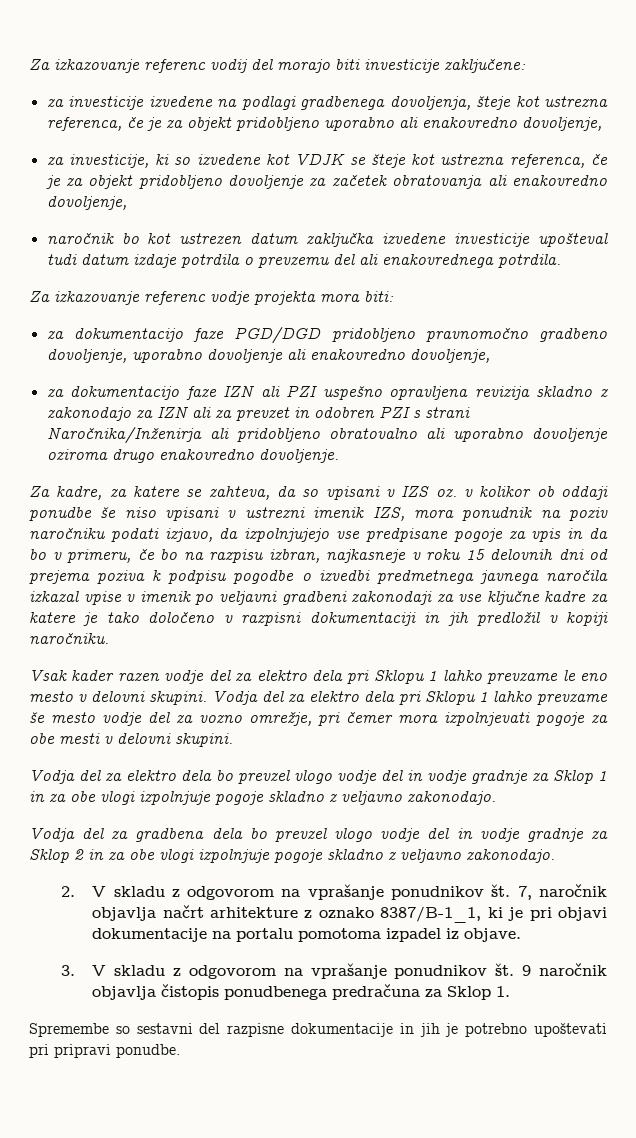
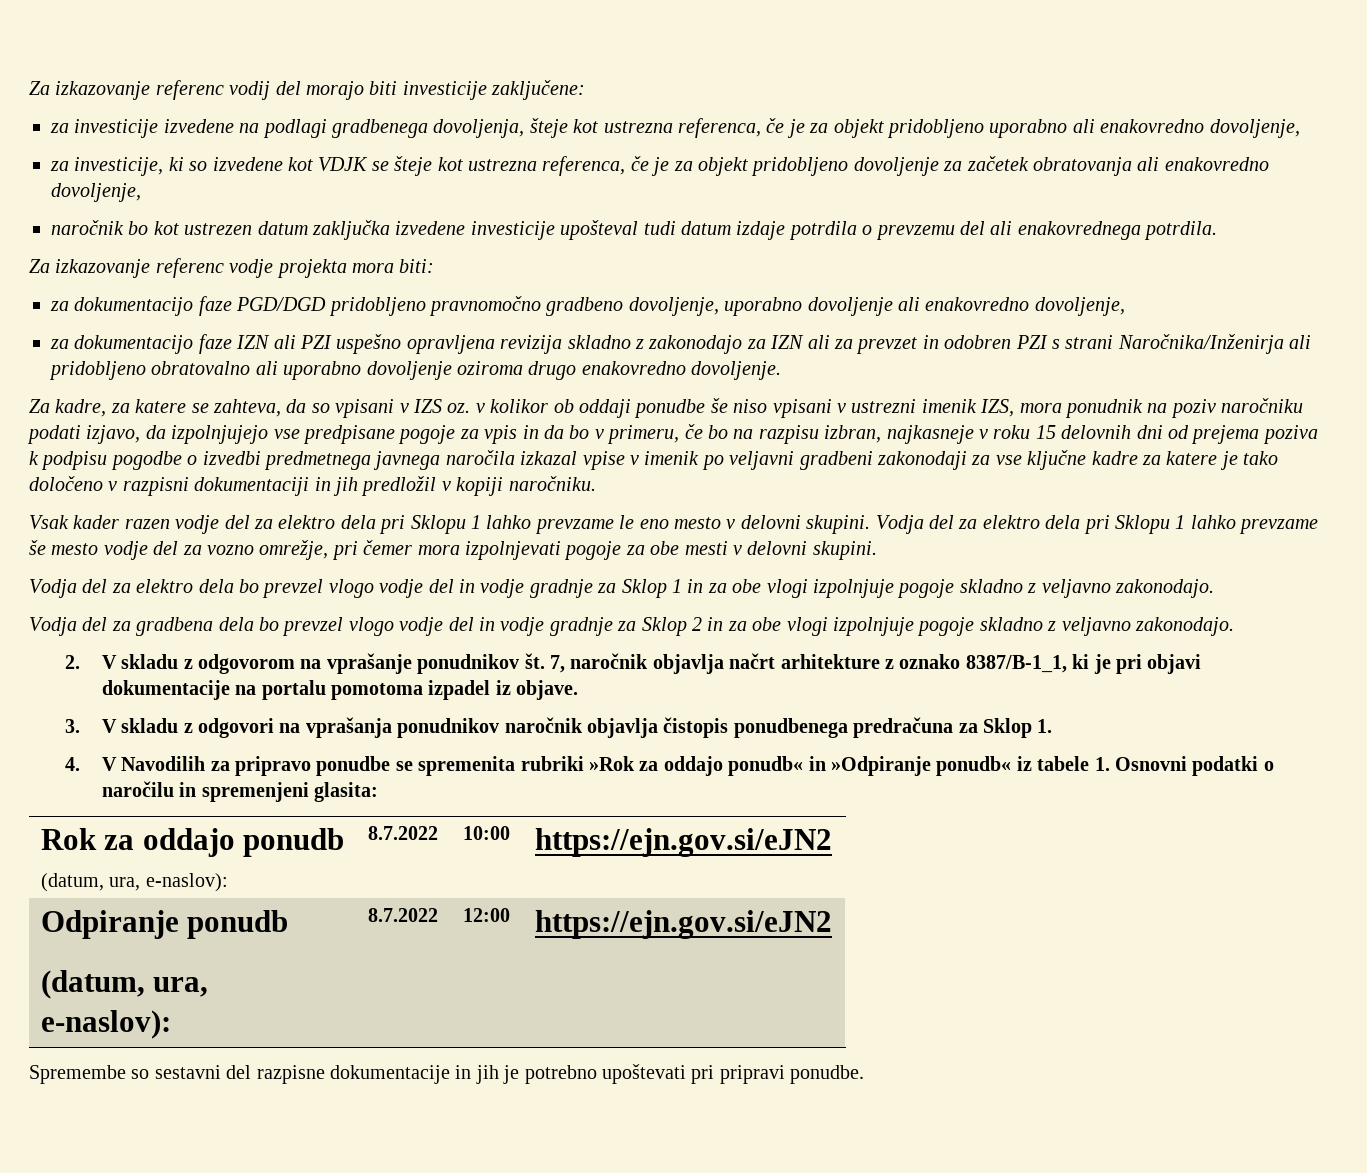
- 3. V skladu z odgovorom na vprašanje ponudnikov št. 9 naročnik objavlja čistopis ponudbenega predračuna za Sklop 1.
+ 3. V skladu z odgovori na vprašanja ponudnikov naročnik objavlja čistopis ponudbenega predračuna za Sklop 1.
+ 4. V Navodilih za pripravo ponudbe se spremenita rubriki »Rok za oddajo ponudb« in »Odpiranje ponudb« iz tabele 1. Osnovni podatki o naročilu in spremenjeni glasita:
+ Rok za oddajo ponudb
+ (datum, ura, e-naslov): | 8.7.2022 | 10:00 | https://ejn.gov.si/eJN2
+ Odpiranje ponudb
+ (datum, ura, e-naslov): | 8.7.2022 | 12:00 | https://ejn.gov.si/eJN2

